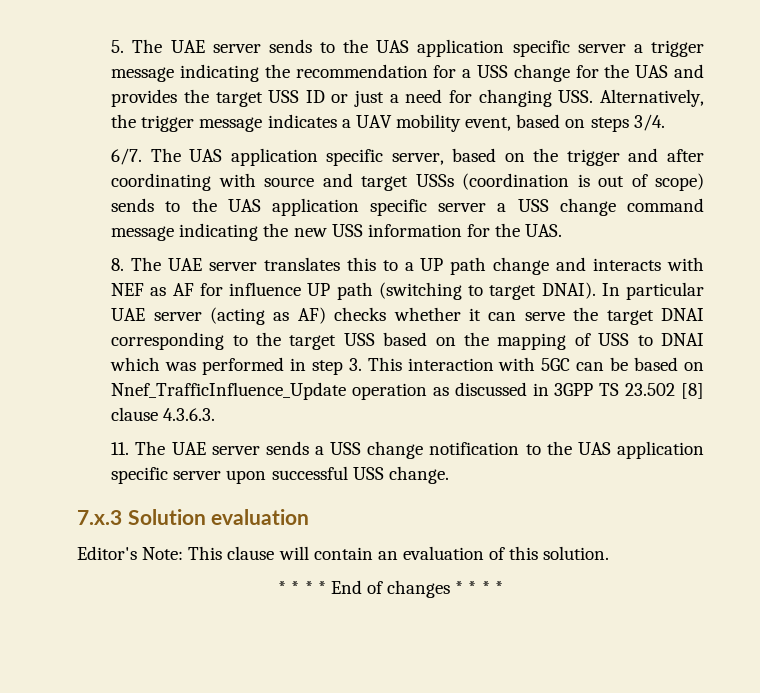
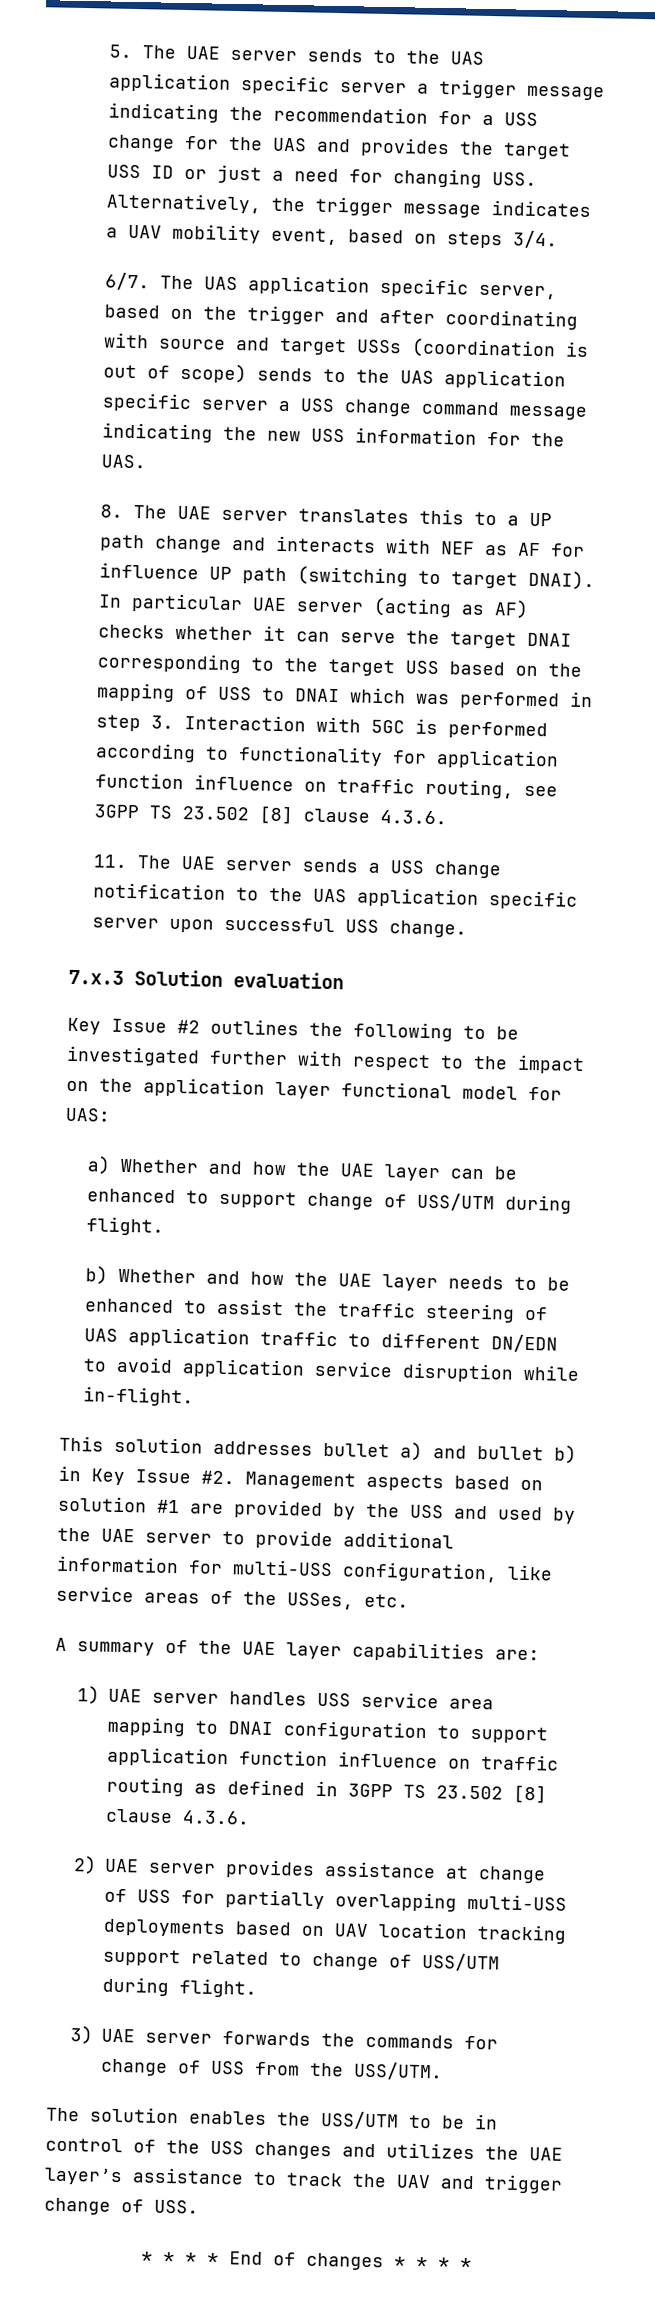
- In particular UAE server (acting as AF) checks whether it can serve the target DNAI corresponding to the target USS based on the mapping of USS to DNAI which was performed in step 3. This interaction with 5GC can be based on Nnef_TrafficInfluence_Update operation as discussed in 3GPP TS 23.502 [8] clause 4.3.6.3.
+ In particular UAE server (acting as AF) checks whether it can serve the target DNAI corresponding to the target USS based on the mapping of USS to DNAI which was performed in step 3. Interaction with 5GC is performed according to functionality for application function influence on traffic routing, see 3GPP TS 23.502 [8] clause 4.3.6.
- Editor's Note: This clause will contain an evaluation of this solution.
+ Key Issue #2 outlines the following to be investigated further with respect to the impact on the application layer functional model for UAS:
+ a) Whether and how the UAE layer can be enhanced to support change of USS/UTM during flight.
+ b) Whether and how the UAE layer needs to be enhanced to assist the traffic steering of UAS application traffic to different DN/EDN to avoid application service disruption while in-flight.
+ This solution addresses bullet a) and bullet b) in Key Issue #2. Management aspects based on solution #1 are provided by the USS and used by the UAE server to provide additional information for multi-USS configuration, like service areas of the USSes, etc.
+ A summary of the UAE layer capabilities are:
+ 1) UAE server handles USS service area mapping to DNAI configuration to support application function influence on traffic routing as defined in 3GPP TS 23.502 [8] clause 4.3.6.
+ 2) UAE server provides assistance at change of USS for partially overlapping multi-USS deployments based on UAV location tracking support related to change of USS/UTM during flight.
+ 3) UAE server forwards the commands for change of USS from the USS/UTM.
+ The solution enables the USS/UTM to be in control of the USS changes and utilizes the UAE layer’s assistance to track the UAV and trigger change of USS.

